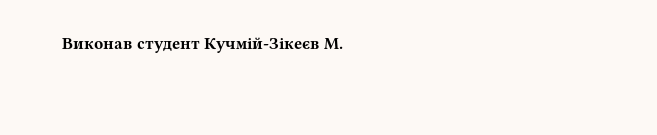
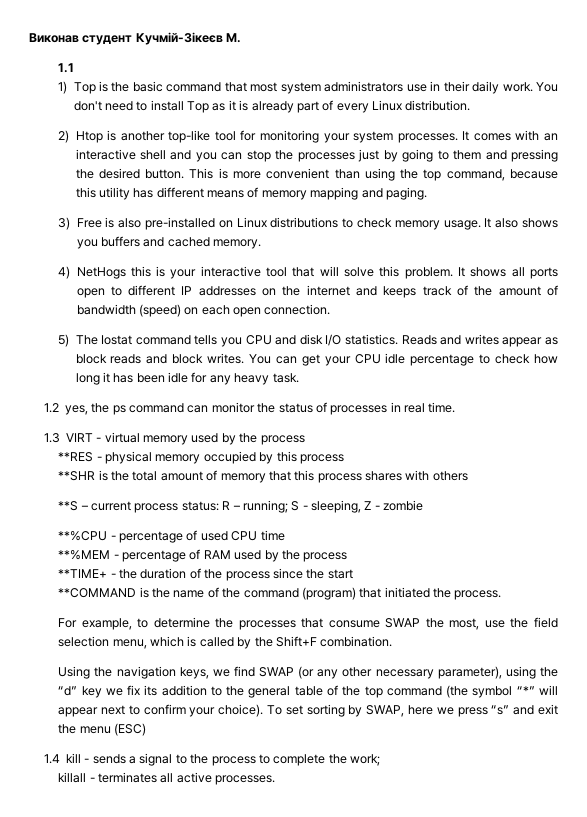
+ 1.1
+ 1) Top is the basic command that most system administrators use in their daily work. You don't need to install Top as it is already part of every Linux distribution.
+ 2) Htop is another top-like tool for monitoring your system processes. It comes with an interactive shell and you can stop the processes just by going to them and pressing the desired button. This is more convenient than using the top command, because this utility has different means of memory mapping and paging.
+ 3) Free is also pre-installed on Linux distributions to check memory usage. It also shows you buffers and cached memory.
+ 4) NetHogs this is your interactive tool that will solve this problem. It shows all ports open to different IP addresses on the internet and keeps track of the amount of bandwidth (speed) on each open connection.
+ 5) The Iostat command tells you CPU and disk I/O statistics. Reads and writes appear as block reads and block writes. You can get your CPU idle percentage to check how long it has been idle for any heavy task.
+ 1.2 yes, the ps command can monitor the status of processes in real time.
+ 1.3 VIRT - virtual memory used by the process
+ **RES - physical memory occupied by this process
+ **SHR is the total amount of memory that this process shares with others
+ **S – current process status: R – running; S - sleeping, Z - zombie
+ **%CPU - percentage of used CPU time
+ **%MEM - percentage of RAM used by the process
+ **TIME+ - the duration of the process since the start
+ **COMMAND is the name of the command (program) that initiated the process.
+ For example, to determine the processes that consume SWAP the most, use the field selection menu, which is called by the Shift+F combination.
+ Using the navigation keys, we find SWAP (or any other necessary parameter), using the “d” key we fix its addition to the general table of the top command (the symbol “*” will appear next to confirm your choice). To set sorting by SWAP, here we press “s” and exit the menu (ESC)
+ 1.4 kill - sends a signal to the process to complete the work;
+ killall - terminates all active processes.

